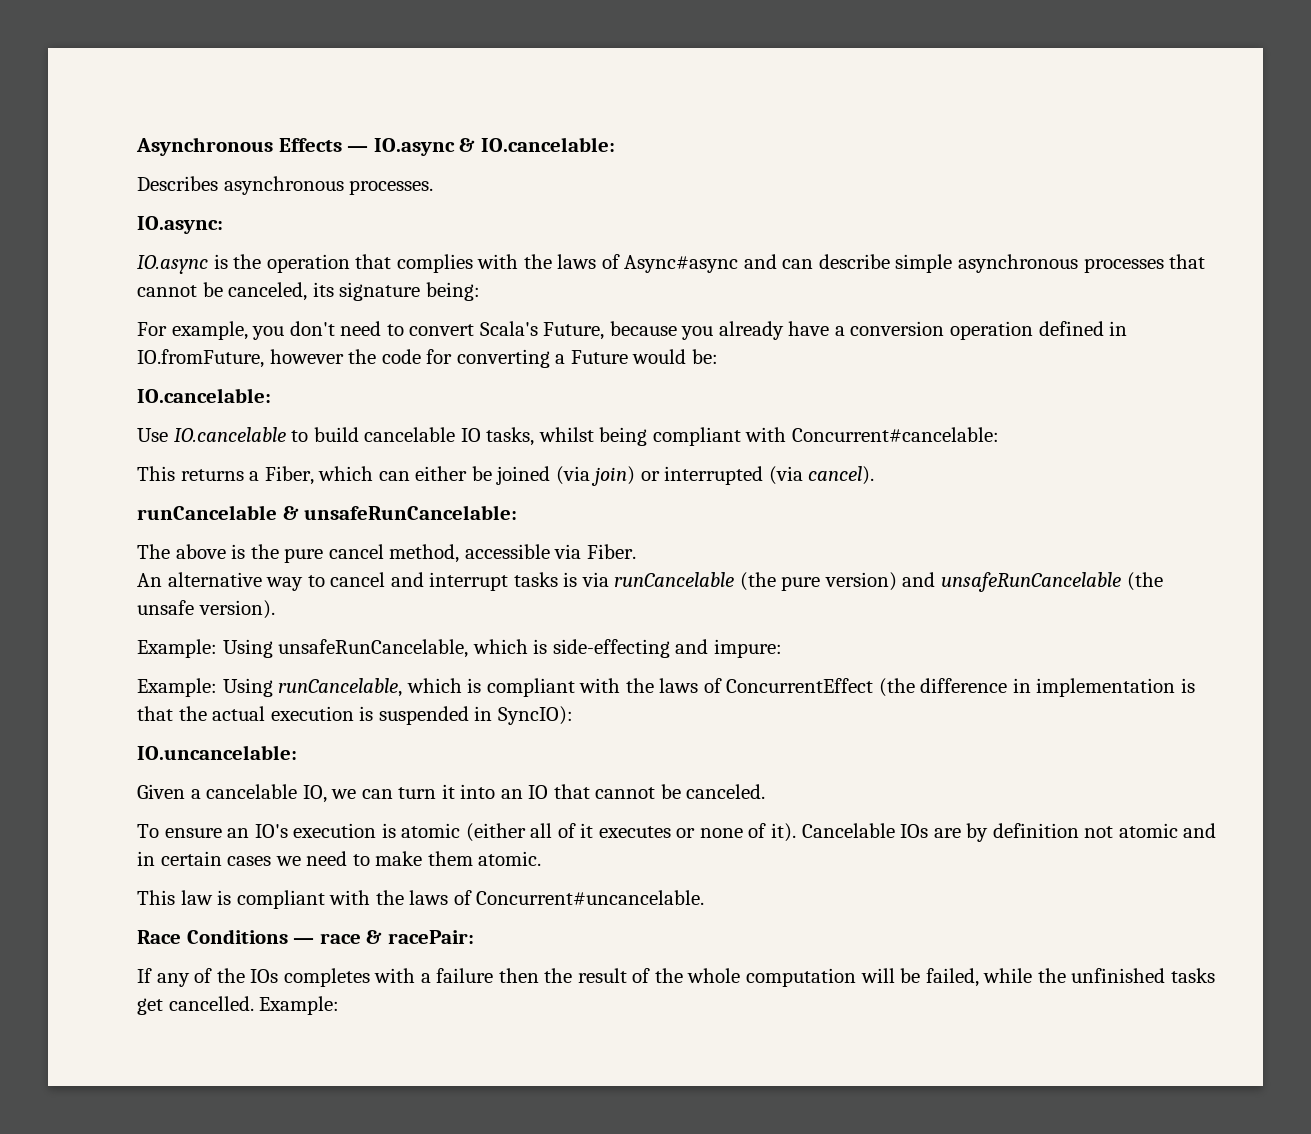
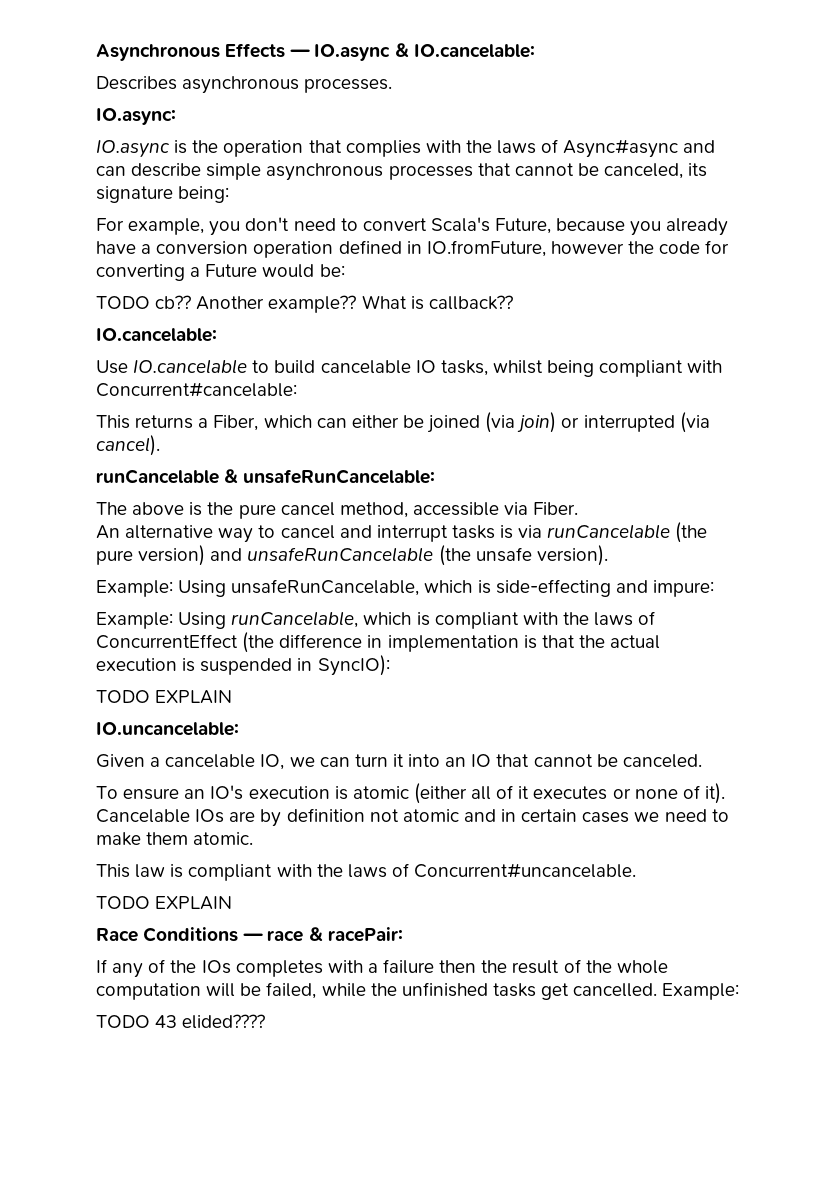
+ TODO cb?? Another example?? What is callback??
  Example: Using runCancelable, which is compliant with the laws of ConcurrentEffect (the difference in implementation is that the actual execution is suspended in SyncIO):
+ TODO EXPLAIN
  This law is compliant with the laws of Concurrent#uncancelable.
+ TODO EXPLAIN
+ TODO 43 elided????

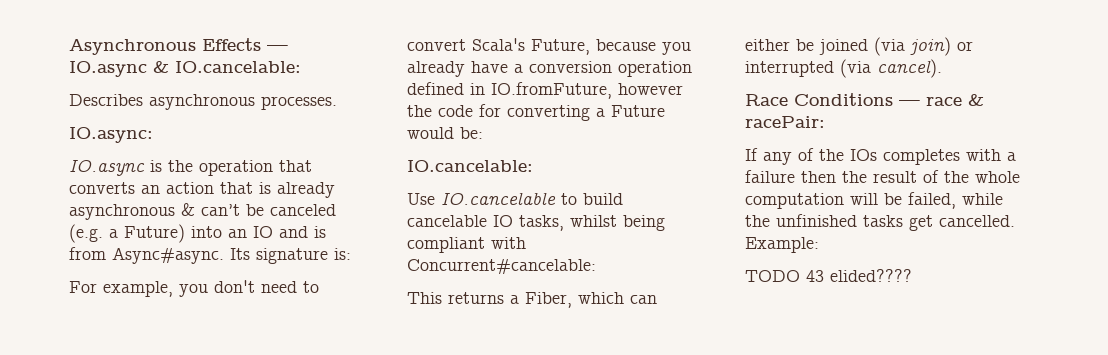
- IO.async is the operation that complies with the laws of Async#async and can describe simple asynchronous processes that cannot be canceled, its signature being:
+ IO.async is the operation that converts an action that is already asynchronous & can’t be canceled (e.g. a Future) into an IO and is from Async#async. Its signature is:
- TODO cb?? Another example?? What is callback??
- runCancelable & unsafeRunCancelable:
- The above is the pure cancel method, accessible via Fiber.
- An alternative way to cancel and interrupt tasks is via runCancelable (the pure version) and unsafeRunCancelable (the unsafe version).
- Example: Using unsafeRunCancelable, which is side-effecting and impure:
- Example: Using runCancelable, which is compliant with the laws of ConcurrentEffect (the difference in implementation is that the actual execution is suspended in SyncIO):
- TODO EXPLAIN
- IO.uncancelable:
- Given a cancelable IO, we can turn it into an IO that cannot be canceled.
- To ensure an IO's execution is atomic (either all of it executes or none of it). Cancelable IOs are by definition not atomic and in certain cases we need to make them atomic.
- This law is compliant with the laws of Concurrent#uncancelable.
- TODO EXPLAIN

